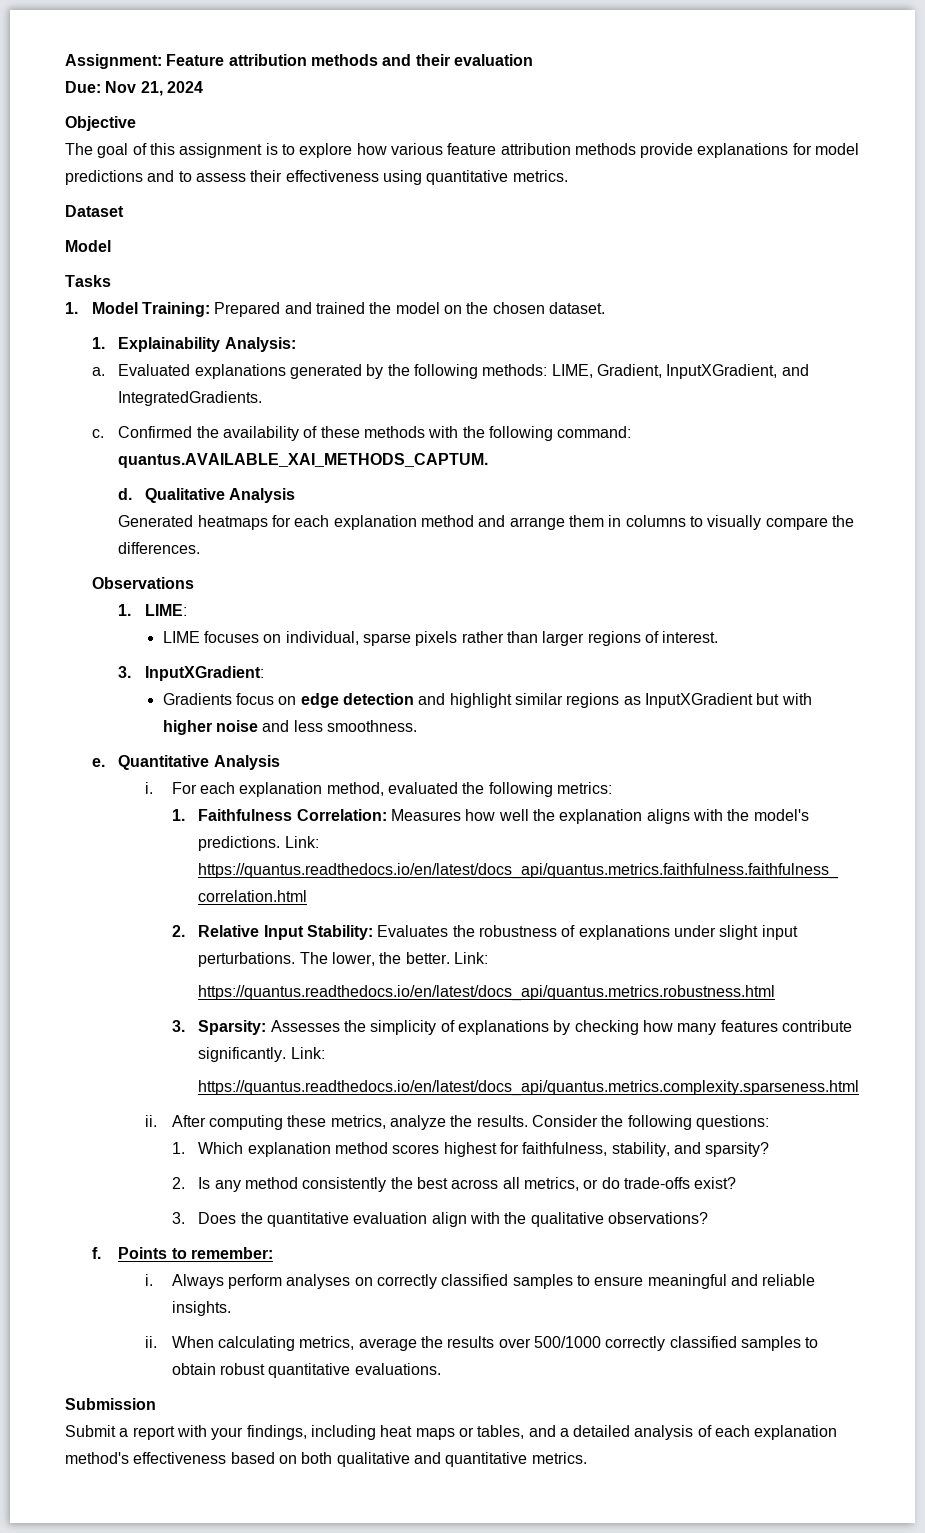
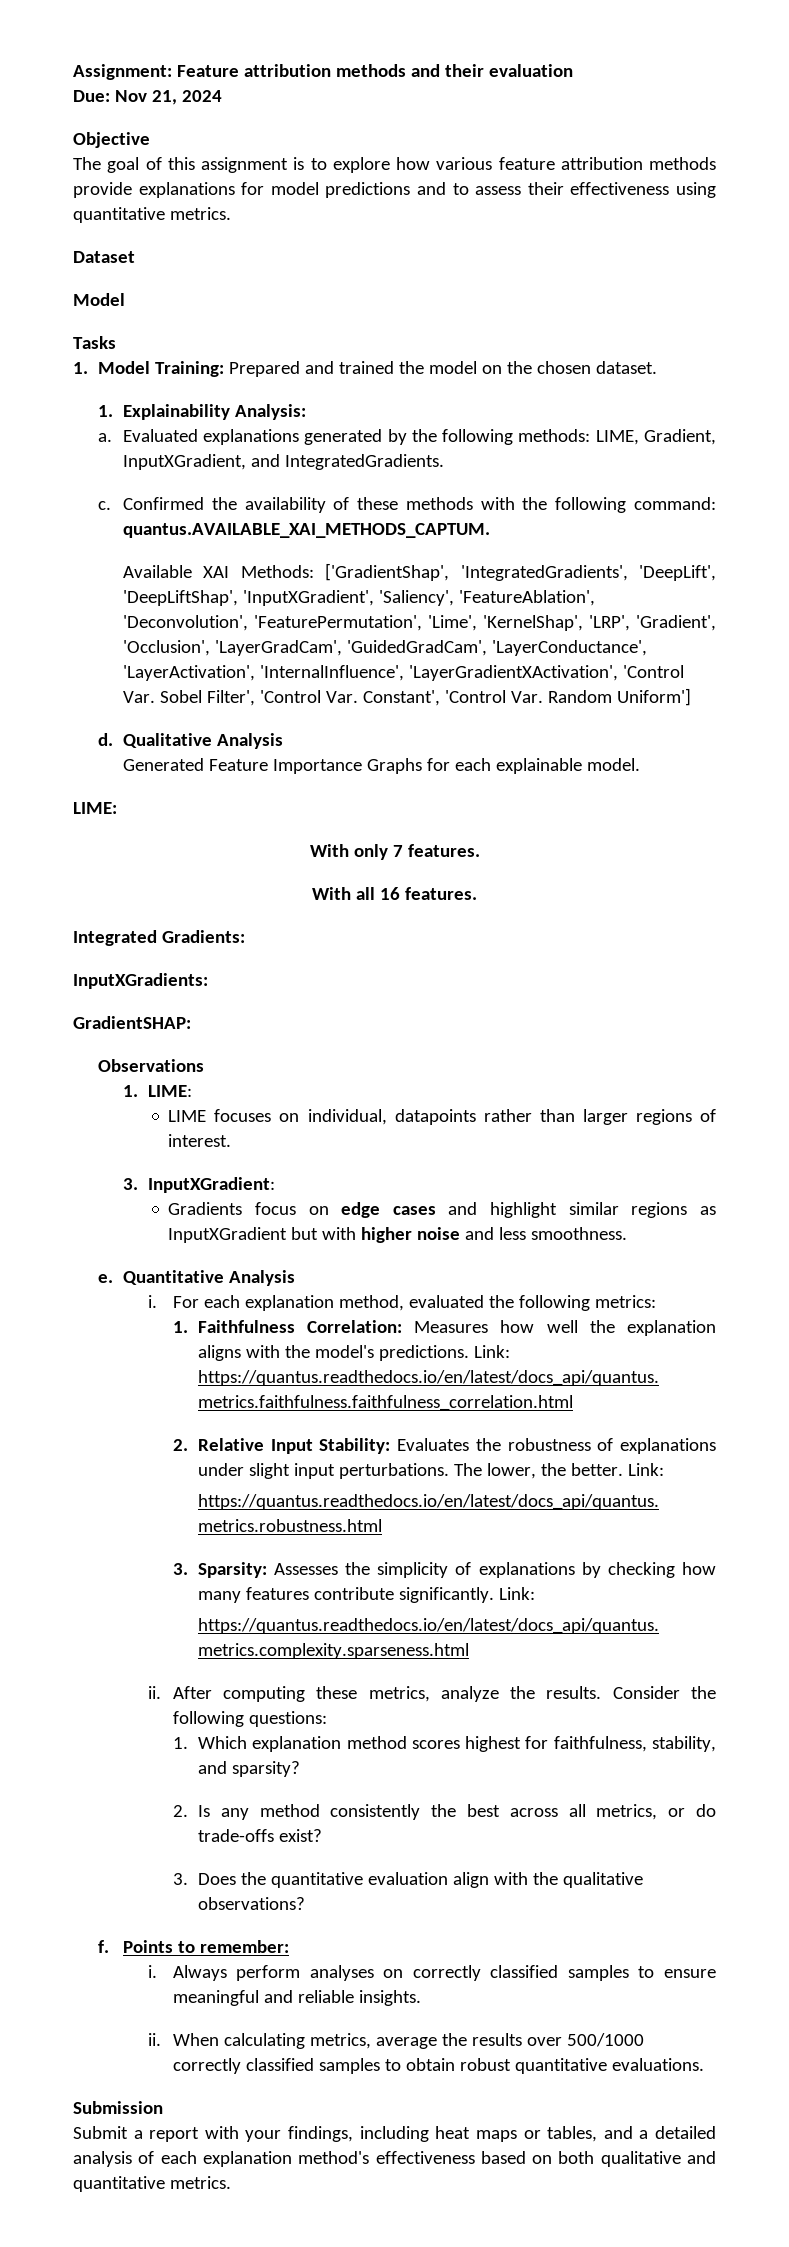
+ Available XAI Methods: ['GradientShap', 'IntegratedGradients', 'DeepLift', 'DeepLiftShap', 'InputXGradient', 'Saliency', 'FeatureAblation', 'Deconvolution', 'FeaturePermutation', 'Lime', 'KernelShap', 'LRP', 'Gradient', 'Occlusion', 'LayerGradCam', 'GuidedGradCam', 'LayerConductance', 'LayerActivation', 'InternalInfluence', 'LayerGradientXActivation', 'Control Var. Sobel Filter', 'Control Var. Constant', 'Control Var. Random Uniform']
  d. Qualitative Analysis
- Generated heatmaps for each explanation method and arrange them in columns to visually compare the differences.
+ Generated Feature Importance Graphs for each explainable model.
+ LIME:
+ With only 7 features.
+ With all 16 features.
+ Integrated Gradients:
+ InputXGradients:
+ GradientSHAP:
- LIME focuses on individual, sparse pixels rather than larger regions of interest.
+ LIME focuses on individual, datapoints rather than larger regions of interest.
- Gradients focus on edge detection and highlight similar regions as InputXGradient but with higher noise and less smoothness.
+ Gradients focus on edge cases and highlight similar regions as InputXGradient but with higher noise and less smoothness.

